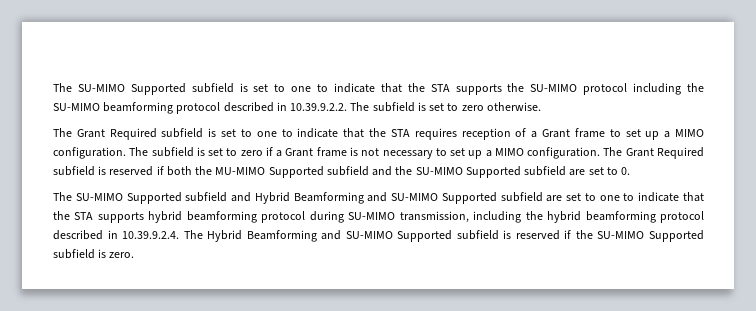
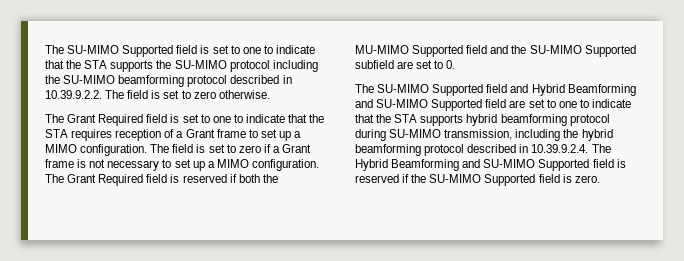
- The SU-MIMO Supported subfield is set to one to indicate that the STA supports the SU-MIMO protocol including the SU-MIMO beamforming protocol described in 10.39.9.2.2. The subfield is set to zero otherwise.
+ The SU-MIMO Supported field is set to one to indicate that the STA supports the SU-MIMO protocol including the SU-MIMO beamforming protocol described in 10.39.9.2.2. The field is set to zero otherwise.
- The Grant Required subfield is set to one to indicate that the STA requires reception of a Grant frame to set up a MIMO configuration.
+ The Grant Required field is set to one to indicate that the STA requires reception of a Grant frame to set up a MIMO configuration.
- The subfield is set to zero if a Grant frame is not necessary to set up a MIMO configuration.
+ The field is set to zero if a Grant frame is not necessary to set up a MIMO configuration.
- The Grant Required subfield is reserved if both the MU-MIMO Supported subfield and the SU-MIMO Supported subfield are set to 0.
+ The Grant Required field is reserved if both the MU-MIMO Supported field and the SU-MIMO Supported subfield are set to 0.
- The SU-MIMO Supported subfield and Hybrid Beamforming and SU-MIMO Supported subfield are set to one to indicate that the STA supports hybrid beamforming protocol during SU-MIMO transmission, including the hybrid beamforming protocol described in 10.39.9.2.4. The Hybrid Beamforming and SU-MIMO Supported subfield is reserved if the SU-MIMO Supported subfield is zero.
+ The SU-MIMO Supported field and Hybrid Beamforming and SU-MIMO Supported field are set to one to indicate that the STA supports hybrid beamforming protocol during SU-MIMO transmission, including the hybrid beamforming protocol described in 10.39.9.2.4. The Hybrid Beamforming and SU-MIMO Supported field is reserved if the SU-MIMO Supported field is zero.

